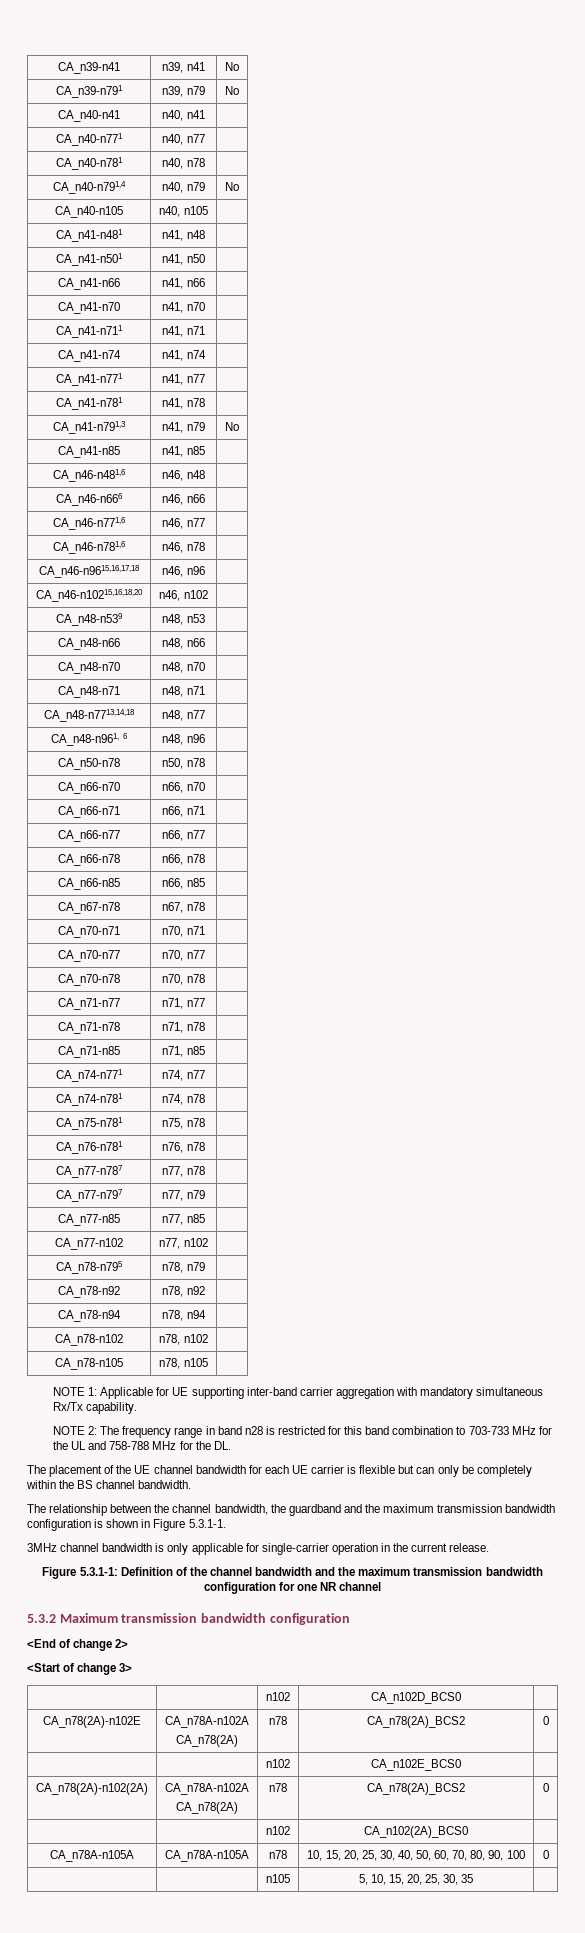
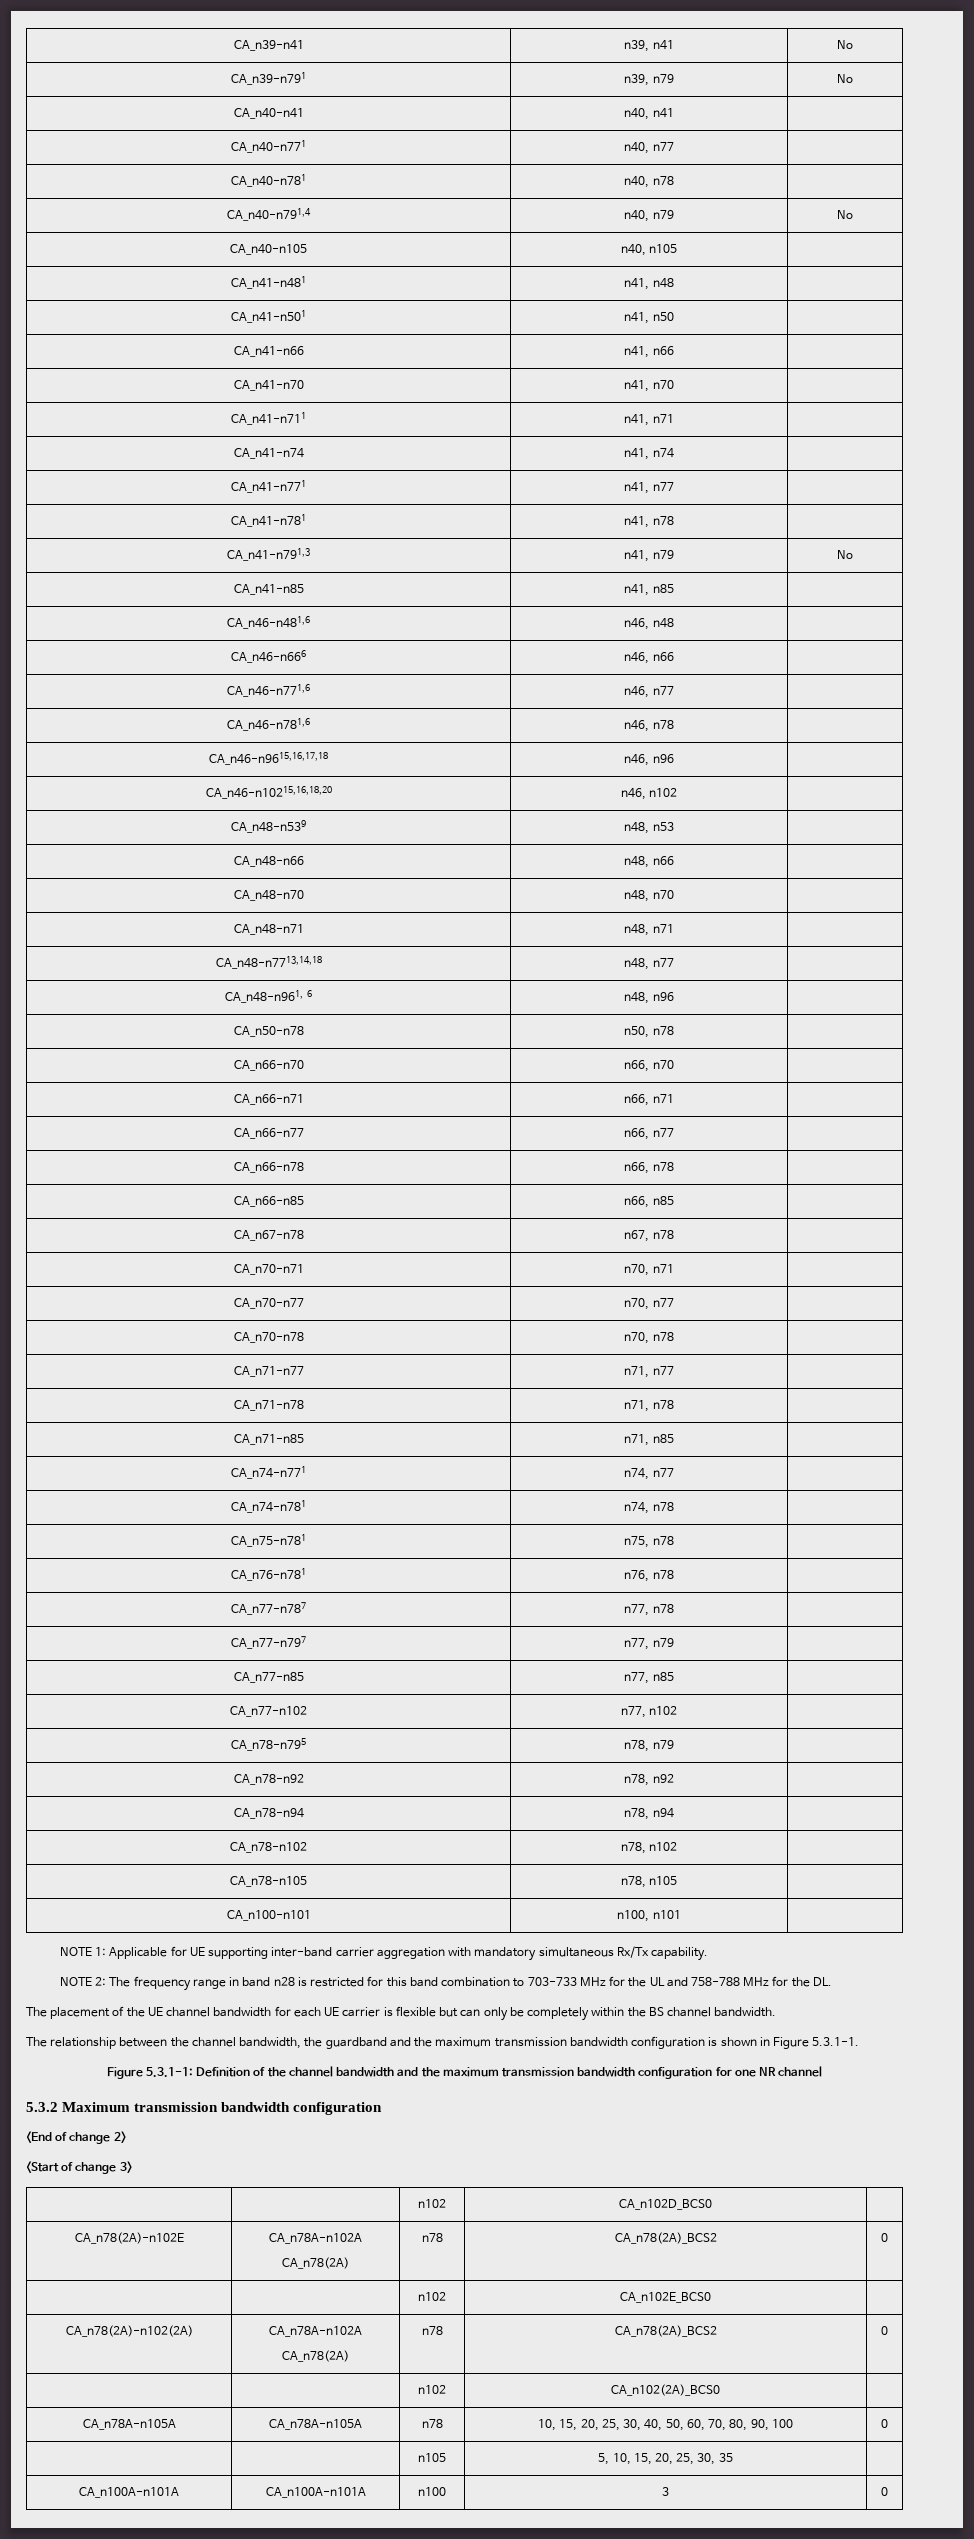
+ CA_n100-n101 | n100, n101 |
- 3MHz channel bandwidth is only applicable for single-carrier operation in the current release.
+ CA_n100A-n101A | CA_n100A-n101A | n100 | 3 | 0

